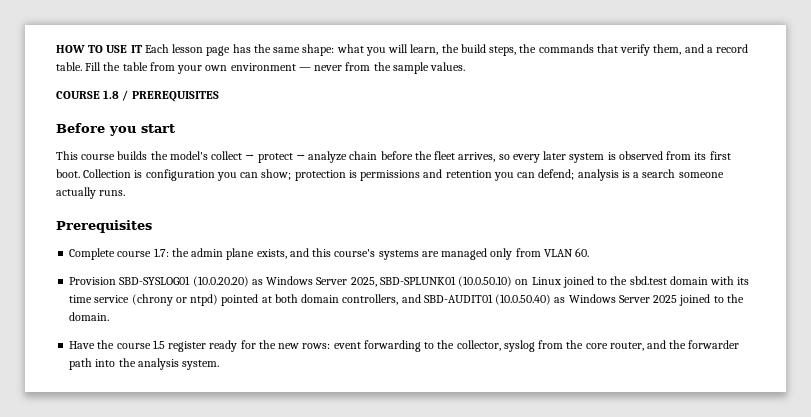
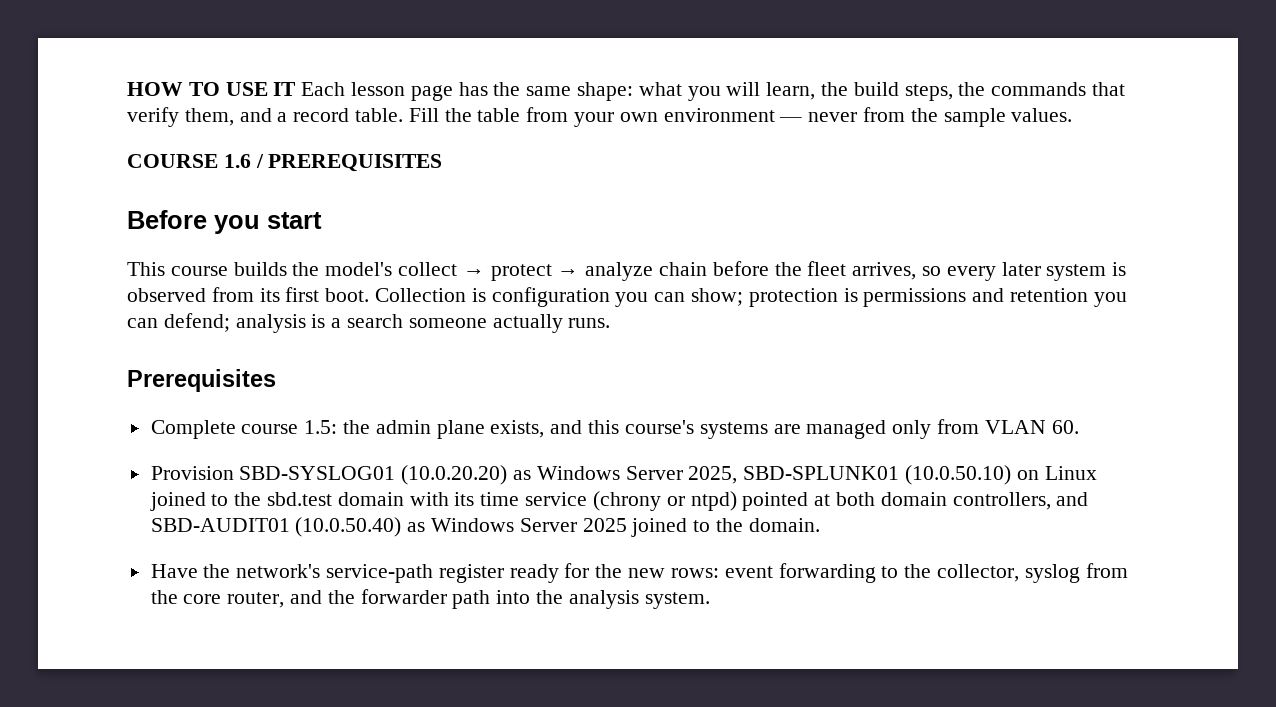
- COURSE 1.8 / PREREQUISITES
+ COURSE 1.6 / PREREQUISITES
- Complete course 1.7: the admin plane exists, and this course's systems are managed only from VLAN 60.
+ Complete course 1.5: the admin plane exists, and this course's systems are managed only from VLAN 60.
- Have the course 1.5 register ready for the new rows: event forwarding to the collector, syslog from the core router, and the forwarder path into the analysis system.
+ Have the network's service-path register ready for the new rows: event forwarding to the collector, syslog from the core router, and the forwarder path into the analysis system.

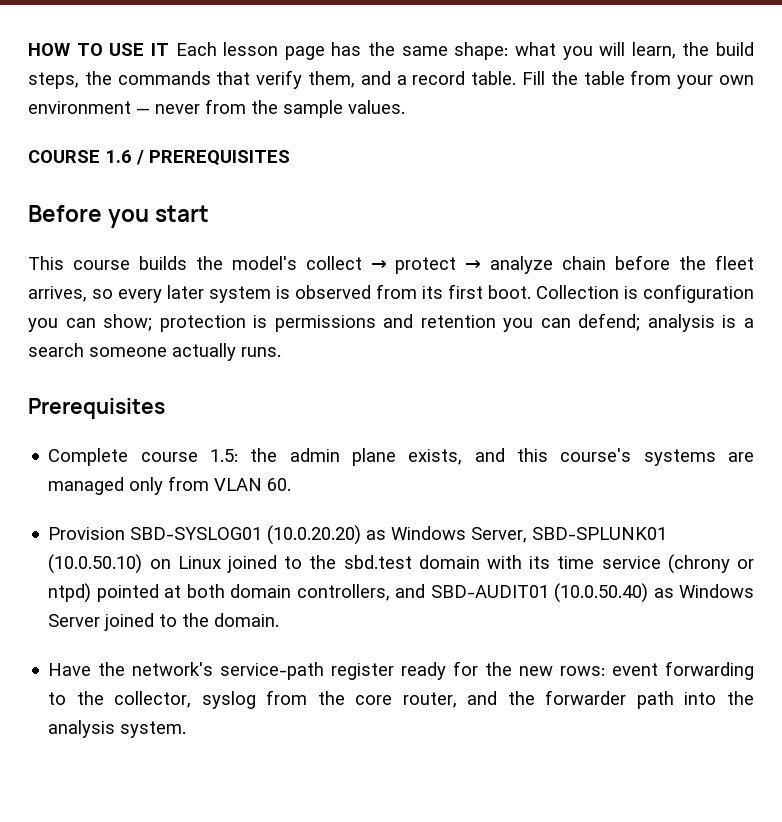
- Provision SBD-SYSLOG01 (10.0.20.20) as Windows Server 2025, SBD-SPLUNK01 (10.0.50.10) on Linux joined to the sbd.test domain with its time service (chrony or ntpd) pointed at both domain controllers, and SBD-AUDIT01 (10.0.50.40) as Windows Server 2025 joined to the domain.
+ Provision SBD-SYSLOG01 (10.0.20.20) as Windows Server, SBD-SPLUNK01 (10.0.50.10) on Linux joined to the sbd.test domain with its time service (chrony or ntpd) pointed at both domain controllers, and SBD-AUDIT01 (10.0.50.40) as Windows Server joined to the domain.

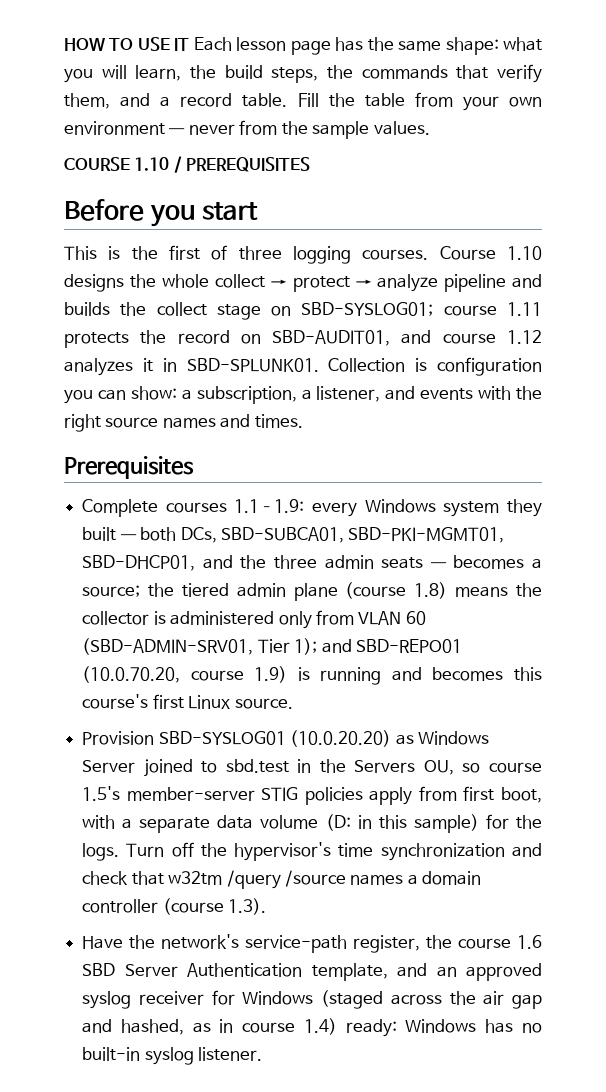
- COURSE 1.6 / PREREQUISITES
+ COURSE 1.10 / PREREQUISITES
- This course builds the model's collect → protect → analyze chain before the fleet arrives, so every later system is observed from its first boot.
+ This is the first of three logging courses. Course 1.10 designs the whole collect → protect → analyze pipeline and builds the collect stage on SBD-SYSLOG01; course 1.11 protects the record on SBD-AUDIT01, and course 1.12 analyzes it in SBD-SPLUNK01.
- Collection is configuration you can show; protection is permissions and retention you can defend; analysis is a search someone actually runs.
+ Collection is configuration you can show: a subscription, a listener, and events with the right source names and times.
  Prerequisites
- Complete course 1.5: the admin plane exists, and this course's systems are managed only from VLAN 60.
+ Complete courses 1.1–1.9: every Windows system they built — both DCs, SBD-SUBCA01, SBD-PKI-MGMT01, SBD-DHCP01, and the three admin seats — becomes a source; the tiered admin plane (course 1.8) means the collector is administered only from VLAN 60 (SBD-ADMIN-SRV01, Tier 1); and SBD-REPO01 (10.0.70.20, course 1.9) is running and becomes this course's first Linux source.
- Provision SBD-SYSLOG01 (10.0.20.20) as Windows Server, SBD-SPLUNK01 (10.0.50.10) on Linux joined to the sbd.test domain with its time service (chrony or ntpd) pointed at both domain controllers, and SBD-AUDIT01 (10.0.50.40) as Windows Server joined to the domain.
- Have the network's service-path register ready for the new rows: event forwarding to the collector, syslog from the core router, and the forwarder path into the analysis system.
+ Provision SBD-SYSLOG01 (10.0.20.20) as Windows Server joined to sbd.test in the Servers OU, so course 1.5's member-server STIG policies apply from first boot, with a separate data volume (D: in this sample) for the logs. Turn off the hypervisor's time synchronization and check that w32tm /query /source names a domain controller (course 1.3).
+ Have the network's service-path register, the course 1.6 SBD Server Authentication template, and an approved syslog receiver for Windows (staged across the air gap and hashed, as in course 1.4) ready: Windows has no built-in syslog listener.

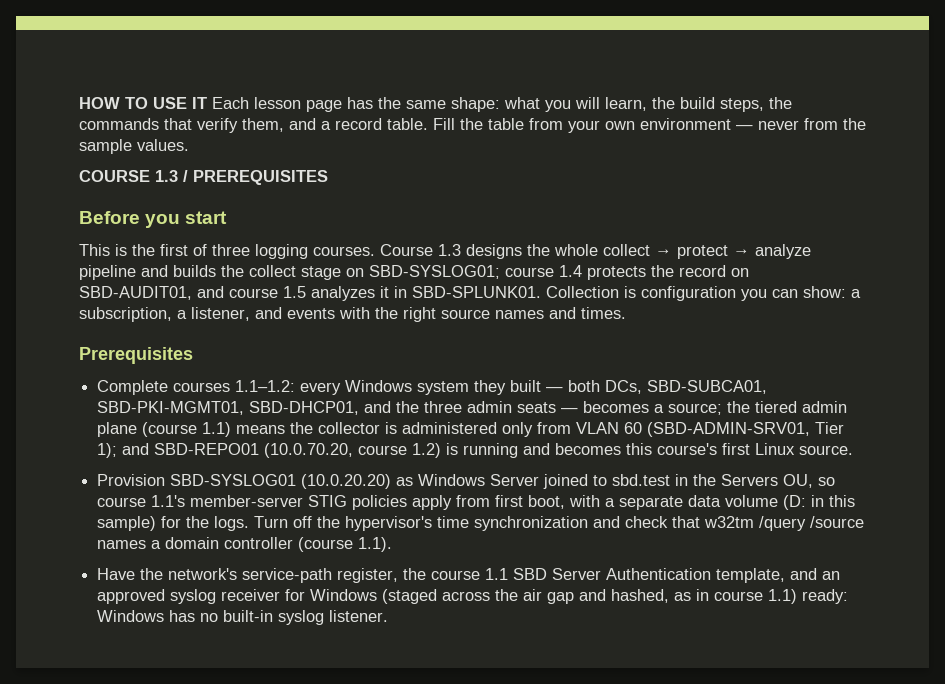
- COURSE 1.10 / PREREQUISITES
+ COURSE 1.3 / PREREQUISITES
- Course 1.10 designs the whole collect → protect → analyze pipeline and builds the collect stage on SBD-SYSLOG01; course 1.11 protects the record on SBD-AUDIT01, and course 1.12 analyzes it in SBD-SPLUNK01.
+ Course 1.3 designs the whole collect → protect → analyze pipeline and builds the collect stage on SBD-SYSLOG01; course 1.4 protects the record on SBD-AUDIT01, and course 1.5 analyzes it in SBD-SPLUNK01.
- Complete courses 1.1–1.9: every Windows system they built — both DCs, SBD-SUBCA01, SBD-PKI-MGMT01, SBD-DHCP01, and the three admin seats — becomes a source; the tiered admin plane (course 1.8) means the collector is administered only from VLAN 60 (SBD-ADMIN-SRV01, Tier 1); and SBD-REPO01 (10.0.70.20, course 1.9) is running and becomes this course's first Linux source.
+ Complete courses 1.1–1.2: every Windows system they built — both DCs, SBD-SUBCA01, SBD-PKI-MGMT01, SBD-DHCP01, and the three admin seats — becomes a source; the tiered admin plane (course 1.1) means the collector is administered only from VLAN 60 (SBD-ADMIN-SRV01, Tier 1); and SBD-REPO01 (10.0.70.20, course 1.2) is running and becomes this course's first Linux source.
- Provision SBD-SYSLOG01 (10.0.20.20) as Windows Server joined to sbd.test in the Servers OU, so course 1.5's member-server STIG policies apply from first boot, with a separate data volume (D: in this sample) for the logs.
+ Provision SBD-SYSLOG01 (10.0.20.20) as Windows Server joined to sbd.test in the Servers OU, so course 1.1's member-server STIG policies apply from first boot, with a separate data volume (D: in this sample) for the logs.
- Turn off the hypervisor's time synchronization and check that w32tm /query /source names a domain controller (course 1.3).
+ Turn off the hypervisor's time synchronization and check that w32tm /query /source names a domain controller (course 1.1).
- Have the network's service-path register, the course 1.6 SBD Server Authentication template, and an approved syslog receiver for Windows (staged across the air gap and hashed, as in course 1.4) ready: Windows has no built-in syslog listener.
+ Have the network's service-path register, the course 1.1 SBD Server Authentication template, and an approved syslog receiver for Windows (staged across the air gap and hashed, as in course 1.1) ready: Windows has no built-in syslog listener.

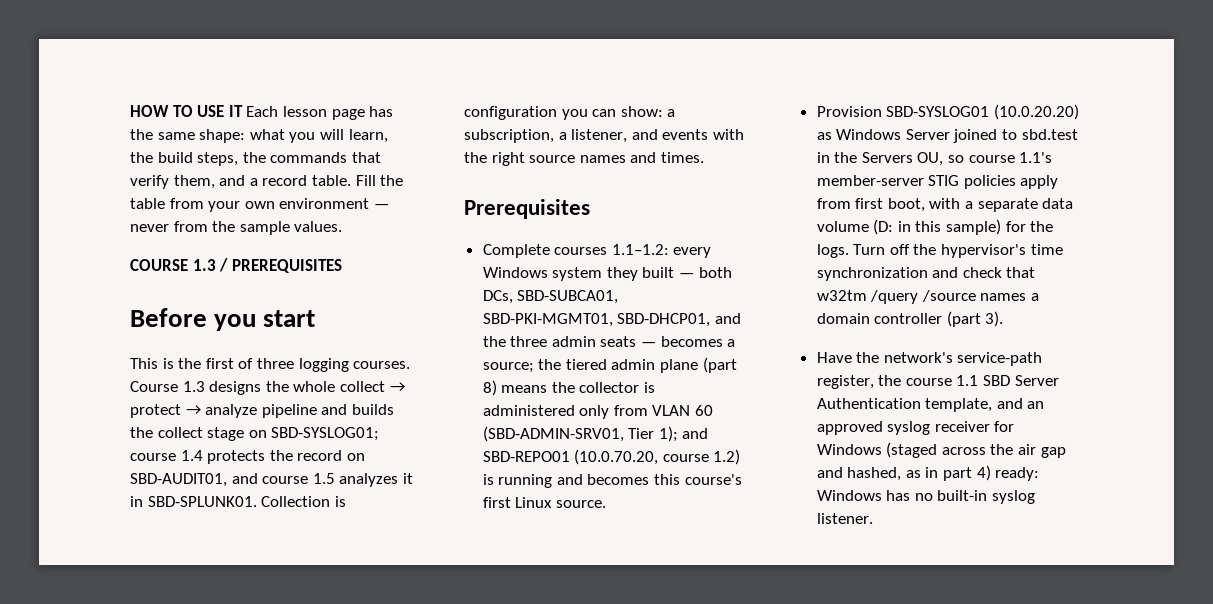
- Complete courses 1.1–1.2: every Windows system they built — both DCs, SBD-SUBCA01, SBD-PKI-MGMT01, SBD-DHCP01, and the three admin seats — becomes a source; the tiered admin plane (course 1.1) means the collector is administered only from VLAN 60 (SBD-ADMIN-SRV01, Tier 1); and SBD-REPO01 (10.0.70.20, course 1.2) is running and becomes this course's first Linux source.
+ Complete courses 1.1–1.2: every Windows system they built — both DCs, SBD-SUBCA01, SBD-PKI-MGMT01, SBD-DHCP01, and the three admin seats — becomes a source; the tiered admin plane (part 8) means the collector is administered only from VLAN 60 (SBD-ADMIN-SRV01, Tier 1); and SBD-REPO01 (10.0.70.20, course 1.2) is running and becomes this course's first Linux source.
- Turn off the hypervisor's time synchronization and check that w32tm /query /source names a domain controller (course 1.1).
+ Turn off the hypervisor's time synchronization and check that w32tm /query /source names a domain controller (part 3).
- Have the network's service-path register, the course 1.1 SBD Server Authentication template, and an approved syslog receiver for Windows (staged across the air gap and hashed, as in course 1.1) ready: Windows has no built-in syslog listener.
+ Have the network's service-path register, the course 1.1 SBD Server Authentication template, and an approved syslog receiver for Windows (staged across the air gap and hashed, as in part 4) ready: Windows has no built-in syslog listener.

